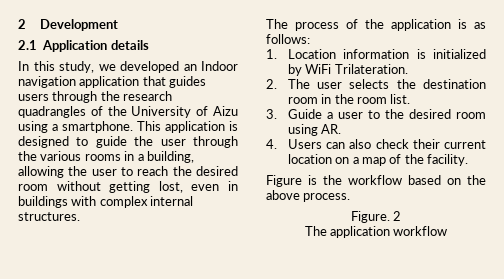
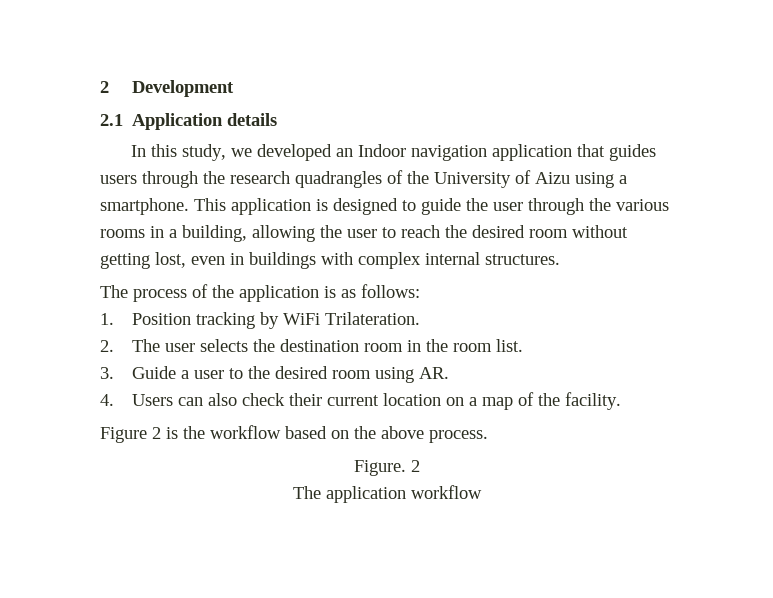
- 1. Location information is initialized by WiFi Trilateration.
+ 1. Position tracking by WiFi Trilateration.
- Figure is the workflow based on the above process.
+ Figure 2 is the workflow based on the above process.

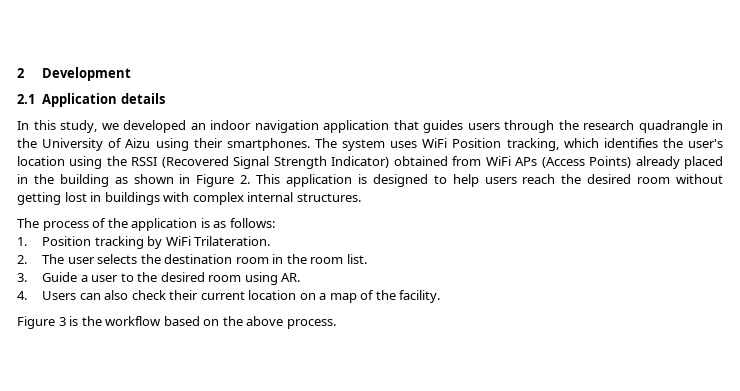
- In this study, we developed an Indoor navigation application that guides users through the research quadrangles of the University of Aizu using a smartphone. This application is designed to guide the user through the various rooms in a building, allowing the user to reach the desired room without getting lost, even in buildings with complex internal structures.
+ In this study, we developed an indoor navigation application that guides users through the research quadrangle in the University of Aizu using their smartphones. The system uses WiFi Position tracking, which identifies the user's location using the RSSI (Recovered Signal Strength Indicator) obtained from WiFi APs (Access Points) already placed in the building as shown in Figure 2. This application is designed to help users reach the desired room without getting lost in buildings with complex internal structures.
- Figure 2 is the workflow based on the above process.
+ Figure 3 is the workflow based on the above process.
- Figure. 2
- The application workflow

